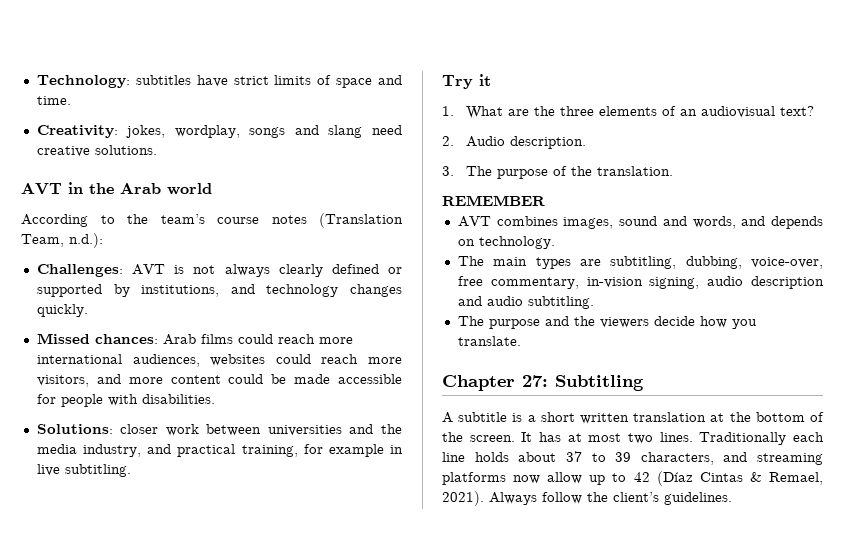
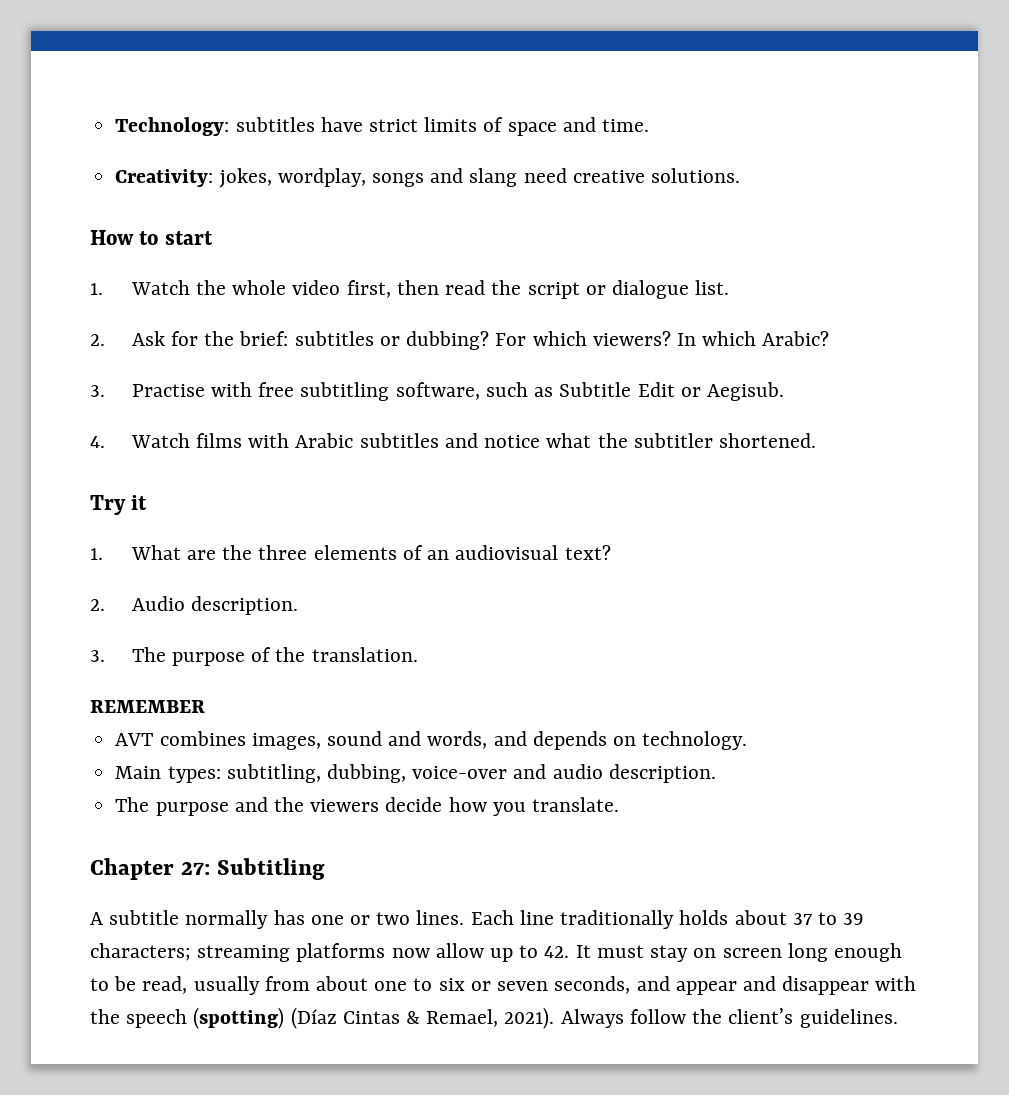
- AVT in the Arab world
- According to the team’s course notes (Translation Team, n.d.):
- Challenges: AVT is not always clearly defined or supported by institutions, and technology changes quickly.
- Missed chances: Arab films could reach more international audiences, websites could reach more visitors, and more content could be made accessible for people with disabilities.
- Solutions: closer work between universities and the media industry, and practical training, for example in live subtitling.
+ How to start
+ 1. Watch the whole video first, then read the script or dialogue list.
+ 2. Ask for the brief: subtitles or dubbing? For which viewers? In which Arabic?
+ 3. Practise with free subtitling software, such as Subtitle Edit or Aegisub.
+ 4. Watch films with Arabic subtitles and notice what the subtitler shortened.
- The main types are subtitling, dubbing, voice-over, free commentary, in-vision signing, audio description and audio subtitling.
+ Main types: subtitling, dubbing, voice-over and audio description.
- A subtitle is a short written translation at the bottom of the screen. It has at most two lines. Traditionally each line holds about 37 to 39 characters, and streaming platforms now allow up to 42 (Díaz Cintas & Remael, 2021).
+ A subtitle normally has one or two lines. Each line traditionally holds about 37 to 39 characters; streaming platforms now allow up to 42. It must stay on screen long enough to be read, usually from about one to six or seven seconds, and appear and disappear with the speech (spotting) (Díaz Cintas & Remael, 2021).

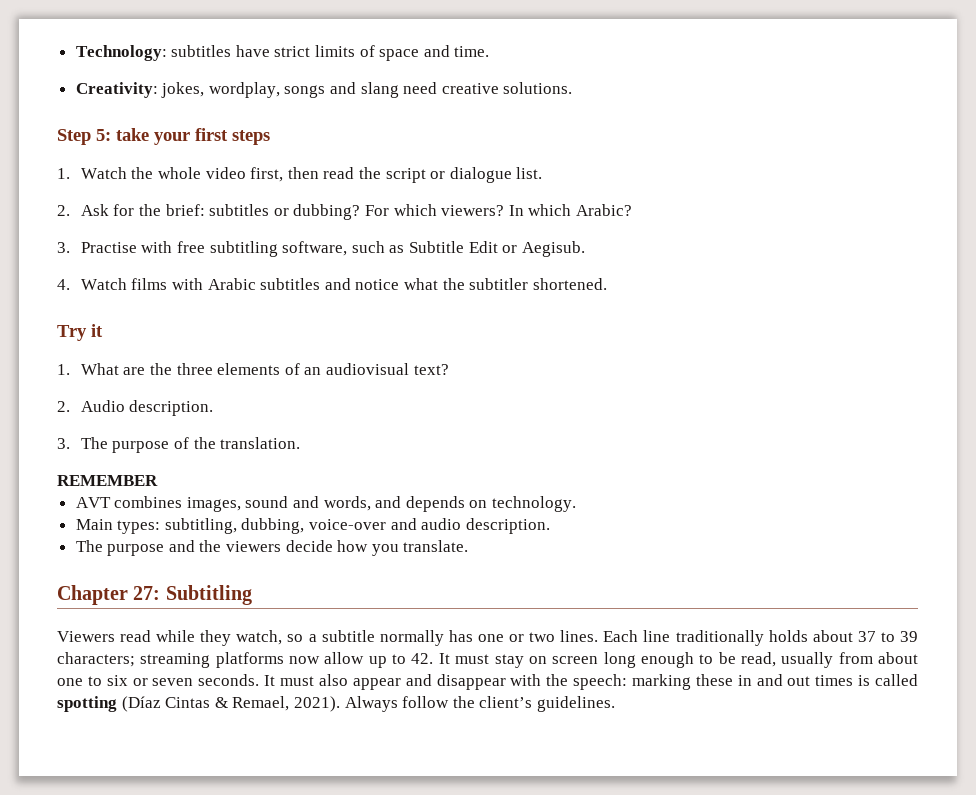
- How to start
+ Step 5: take your first steps
- A subtitle normally has one or two lines.
+ Viewers read while they watch, so a subtitle normally has one or two lines.
- Each line traditionally holds about 37 to 39 characters; streaming platforms now allow up to 42. It must stay on screen long enough to be read, usually from about one to six or seven seconds, and appear and disappear with the speech (spotting) (Díaz Cintas & Remael, 2021).
+ Each line traditionally holds about 37 to 39 characters; streaming platforms now allow up to 42. It must stay on screen long enough to be read, usually from about one to six or seven seconds. It must also appear and disappear with the speech: marking these in and out times is called spotting (Díaz Cintas & Remael, 2021).

